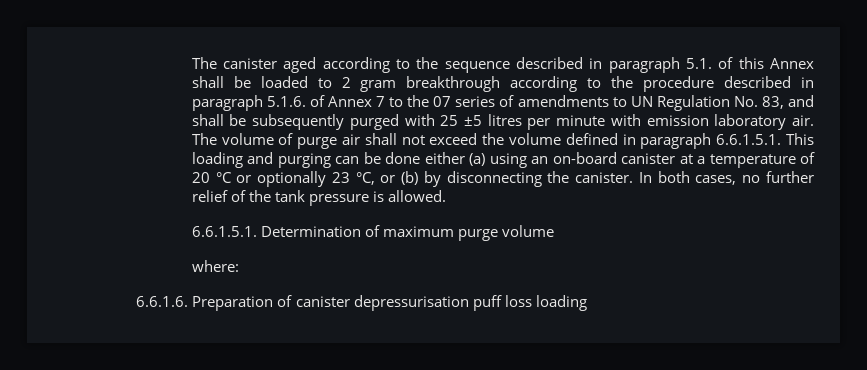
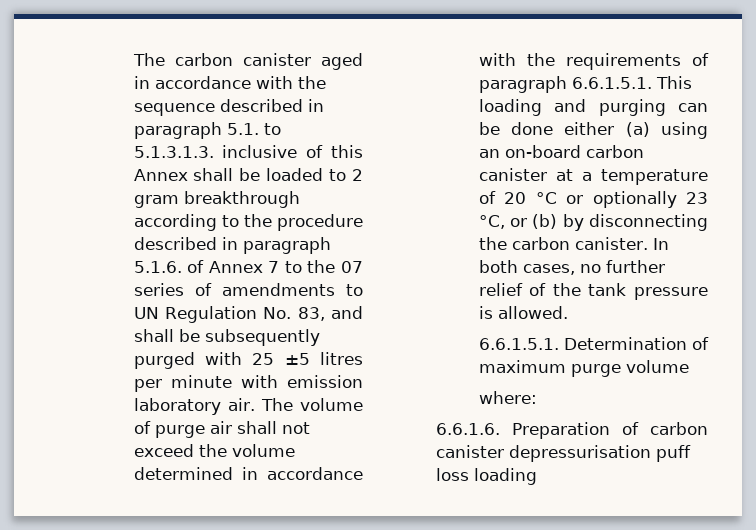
- The canister aged according to the sequence described in paragraph 5.1. of this Annex shall be loaded to 2 gram breakthrough according to the procedure described in paragraph 5.1.6. of Annex 7 to the 07 series of amendments to UN Regulation No. 83, and shall be subsequently purged with 25 ±5 litres per minute with emission laboratory air.
+ The carbon canister aged in accordance with the sequence described in paragraph 5.1. to 5.1.3.1.3. inclusive of this Annex shall be loaded to 2 gram breakthrough according to the procedure described in paragraph 5.1.6. of Annex 7 to the 07 series of amendments to UN Regulation No. 83, and shall be subsequently purged with 25 ±5 litres per minute with emission laboratory air.
- The volume of purge air shall not exceed the volume defined in paragraph 6.6.1.5.1. This loading and purging can be done either (a) using an on-board canister at a temperature of 20 °C or optionally 23 °C, or (b) by disconnecting the canister.
+ The volume of purge air shall not exceed the volume determined in accordance with the requirements of paragraph 6.6.1.5.1. This loading and purging can be done either (a) using an on-board carbon canister at a temperature of 20 °C or optionally 23 °C, or (b) by disconnecting the carbon canister.
- 6.6.1.6. Preparation of canister depressurisation puff loss loading
+ 6.6.1.6. Preparation of carbon canister depressurisation puff loss loading

